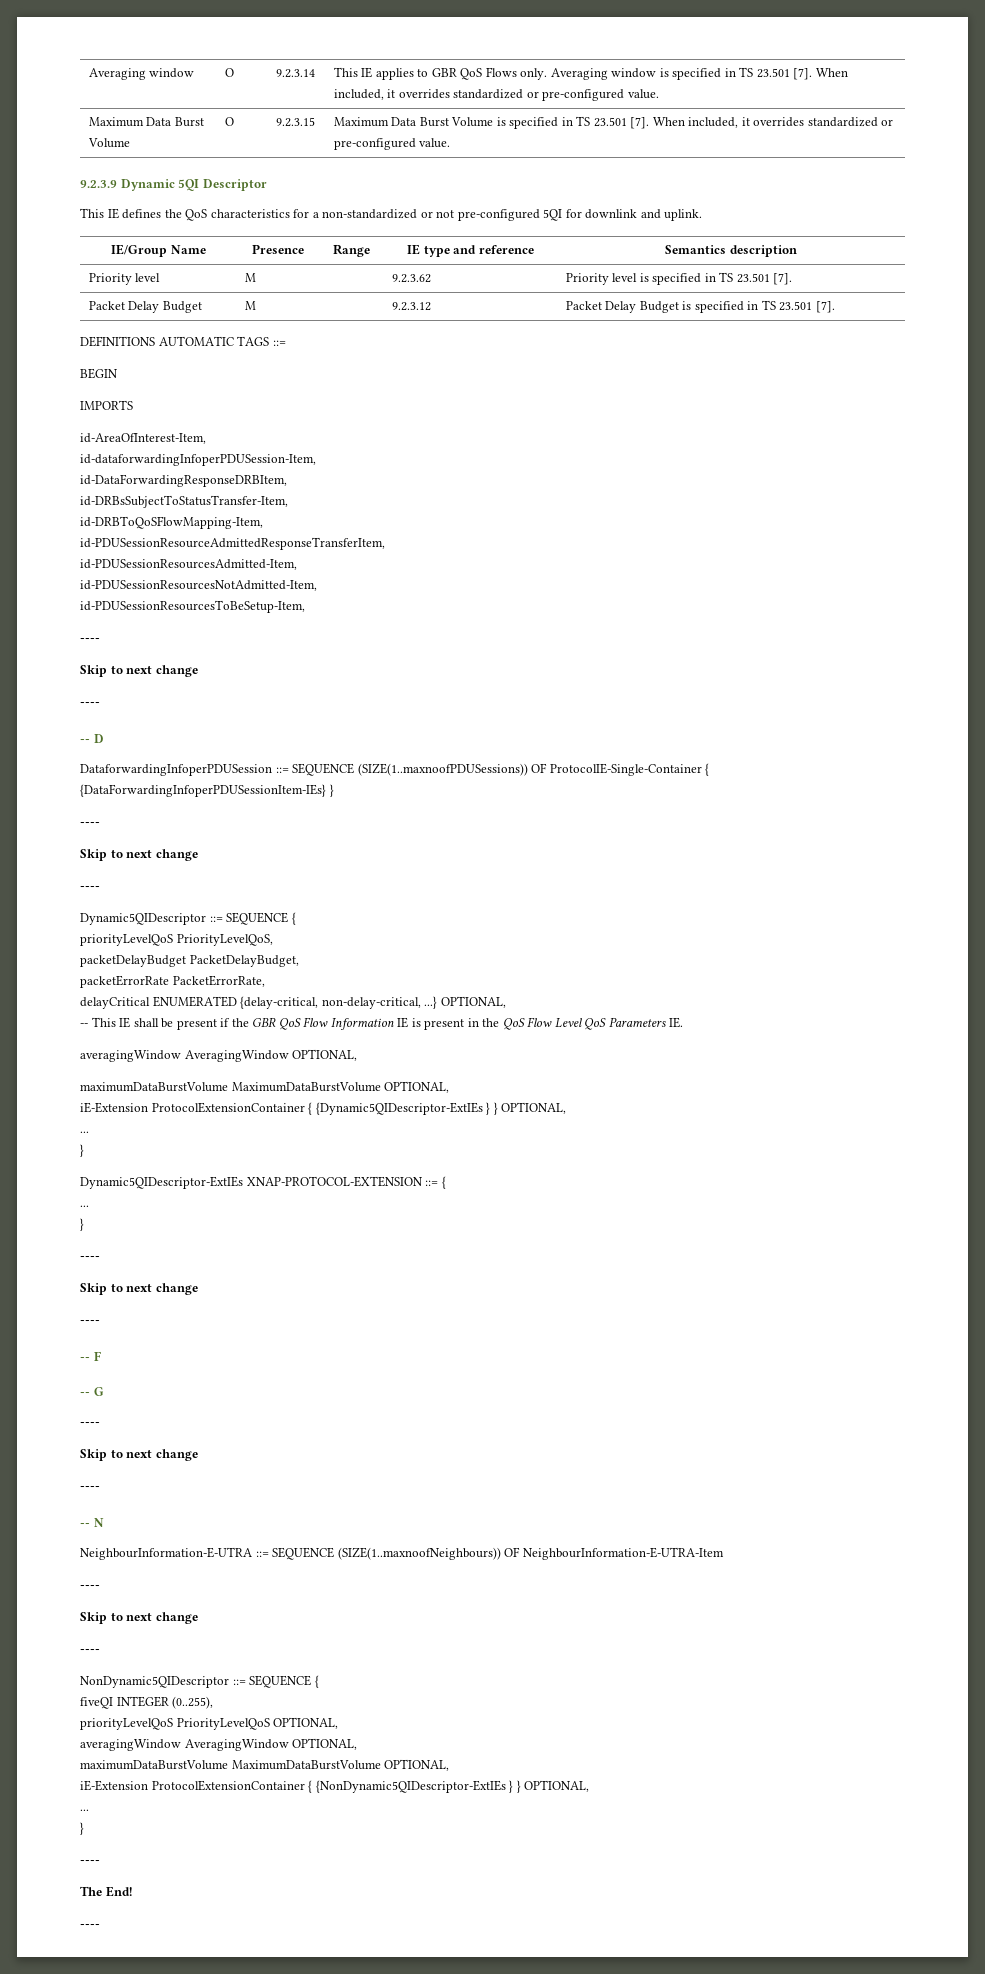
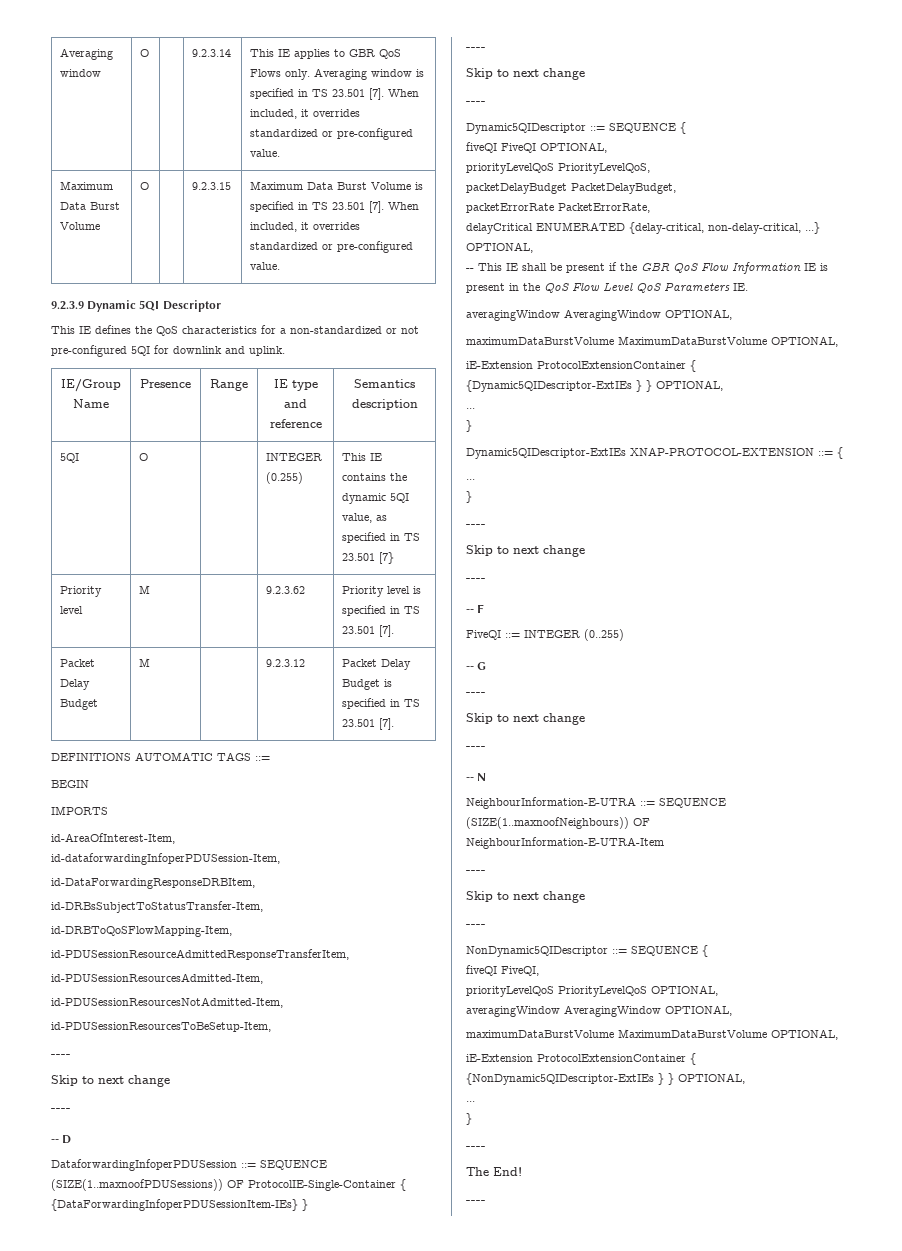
+ 5QI | O | | INTEGER (0.255) | This IE contains the dynamic 5QI value, as specified in TS 23.501 [7}
+ fiveQI FiveQI OPTIONAL,
+ FiveQI ::= INTEGER (0..255)
- fiveQI INTEGER (0..255),
+ fiveQI FiveQI,

